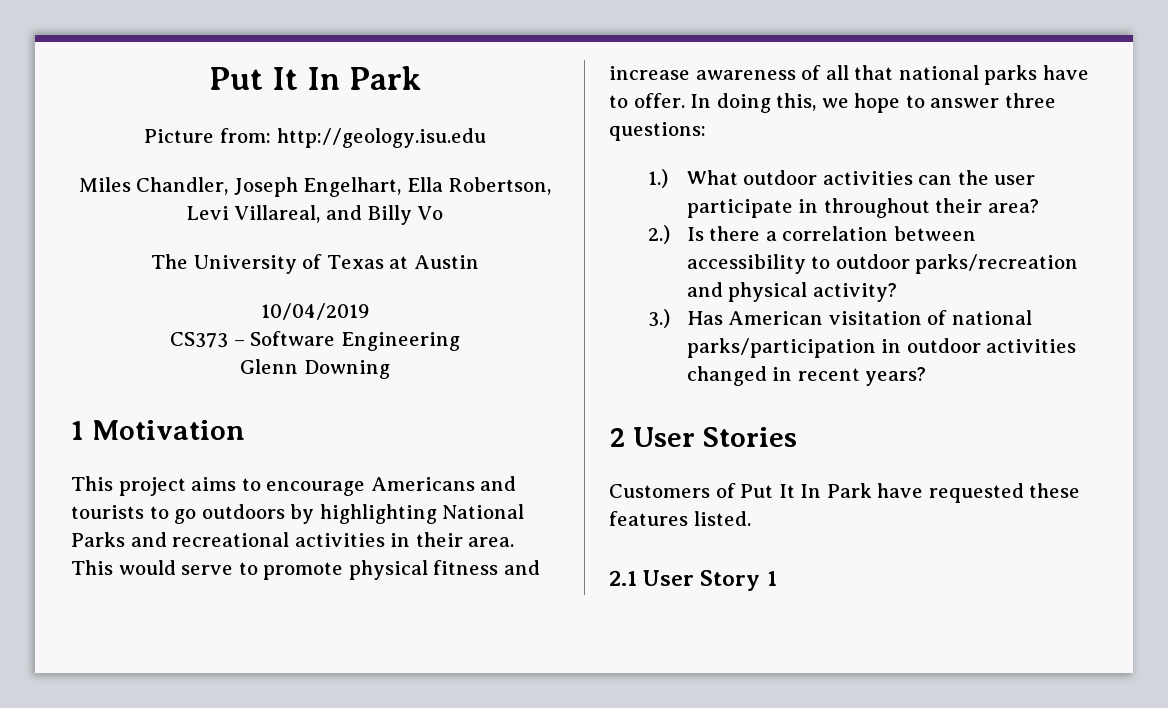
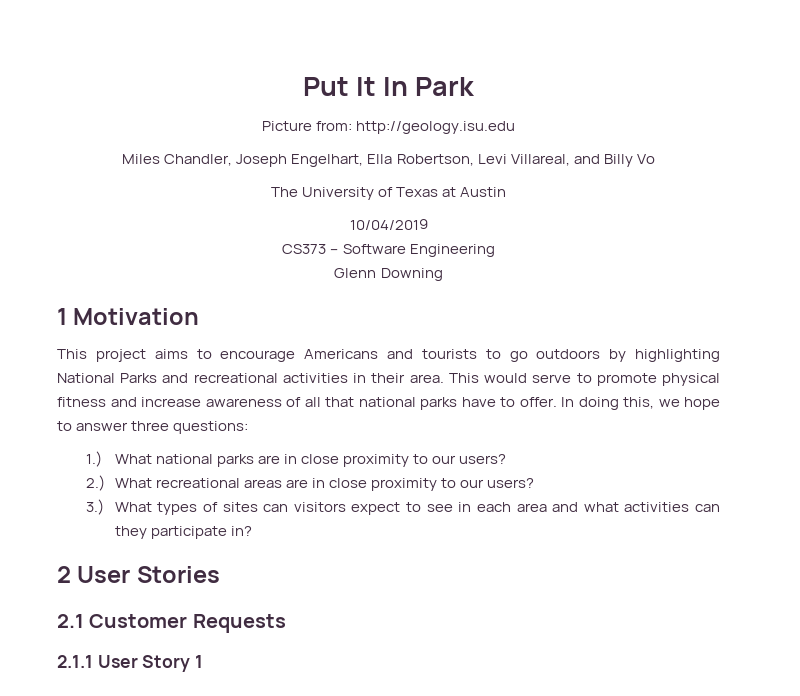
- 1.) What outdoor activities can the user participate in throughout their area?
- 2.) Is there a correlation between accessibility to outdoor parks/recreation and physical activity?
- 3.) Has American visitation of national parks/participation in outdoor activities changed in recent years?
+ 1.) What national parks are in close proximity to our users?
+ 2.) What recreational areas are in close proximity to our users?
+ 3.) What types of sites can visitors expect to see in each area and what activities can they participate in?
  2 User Stories
- Customers of Put It In Park have requested these features listed.
- 2.1 User Story 1
+ 2.1 Customer Requests
+ 2.1.1 User Story 1

